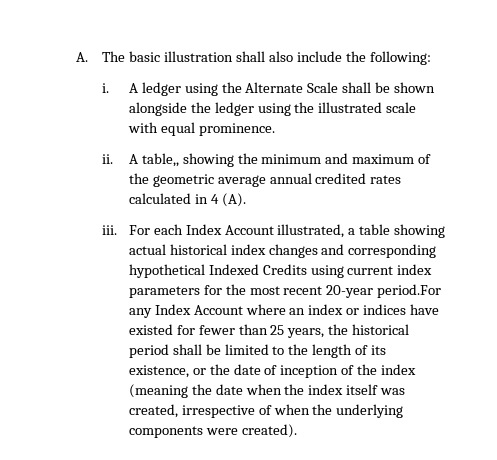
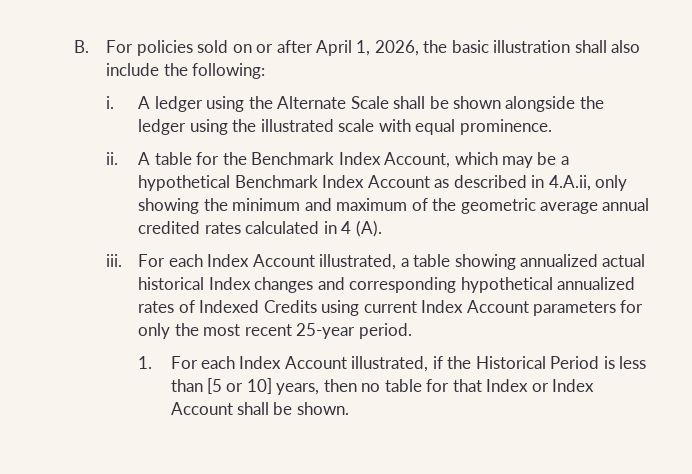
- A. The basic illustration shall also include the following:
+ B. For policies sold on or after April 1, 2026, the basic illustration shall also include the following:
- A table,, showing the minimum and maximum of the geometric average annual credited rates calculated in 4 (A).
+ A table for the Benchmark Index Account, which may be a hypothetical Benchmark Index Account as described in 4.A.ii, only showing the minimum and maximum of the geometric average annual credited rates calculated in 4 (A).
- For each Index Account illustrated, a table showing actual historical index changes and corresponding hypothetical Indexed Credits using current index parameters for the most recent 20-year period.For any Index Account where an index or indices have existed for fewer than 25 years, the historical period shall be limited to the length of its existence, or the date of inception of the index (meaning the date when the index itself was created, irrespective of when the underlying components were created).
+ For each Index Account illustrated, a table showing annualized actual historical Index changes and corresponding hypothetical annualized rates of Indexed Credits using current Index Account parameters for only the most recent 25-year period.
+ 1. For each Index Account illustrated, if the Historical Period is less than [5 or 10] years, then no table for that Index or Index Account shall be shown.

